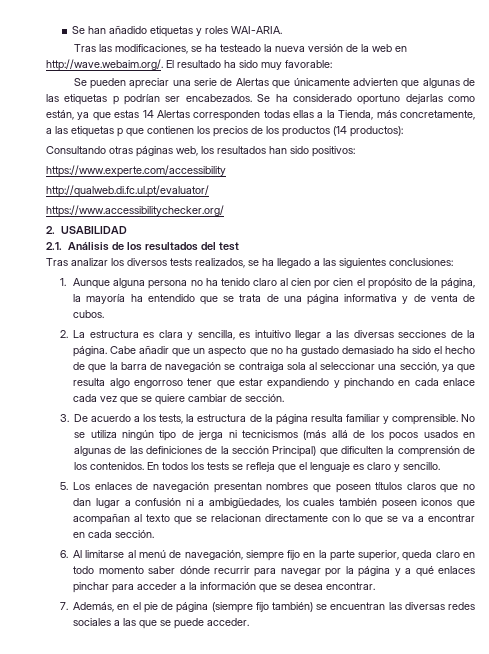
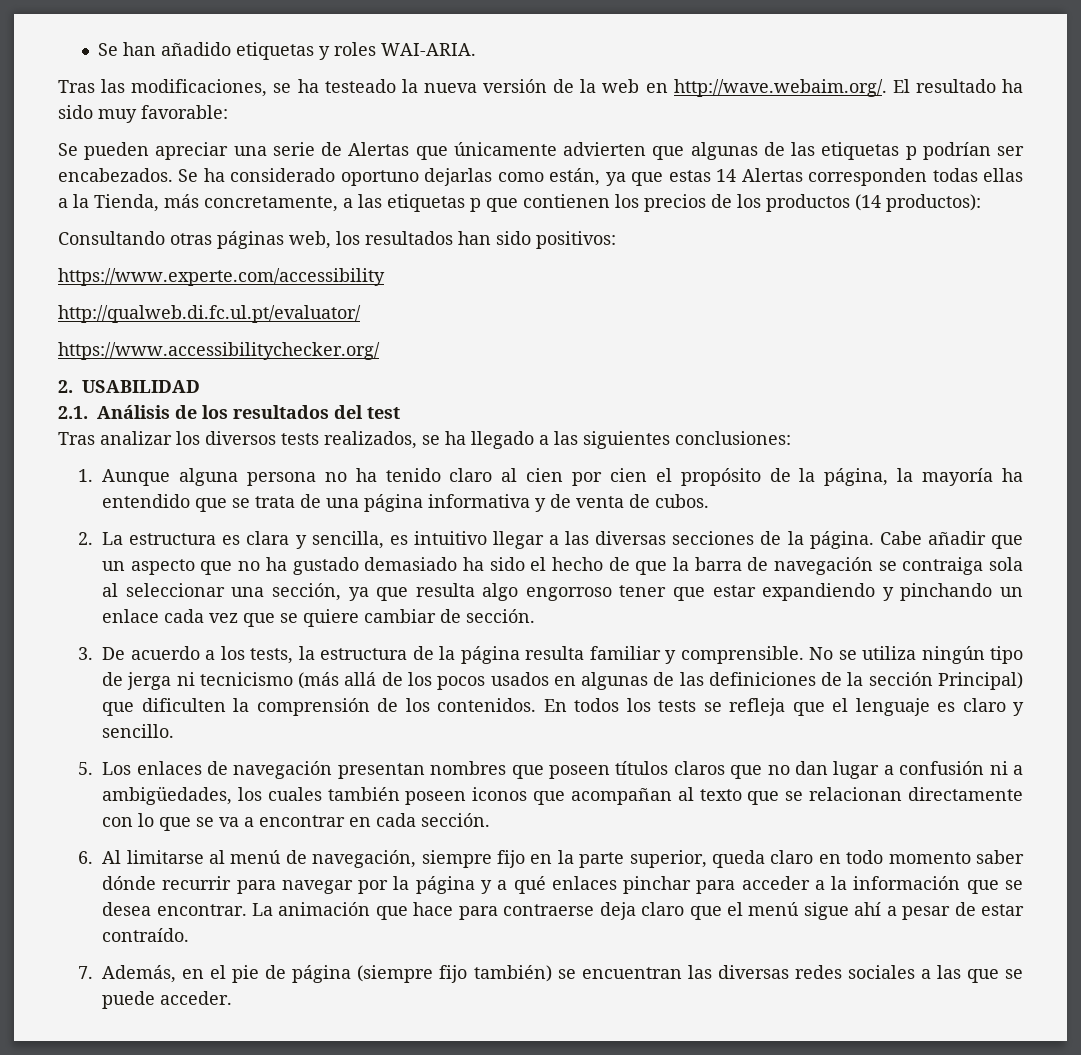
- Cabe añadir que un aspecto que no ha gustado demasiado ha sido el hecho de que la barra de navegación se contraiga sola al seleccionar una sección, ya que resulta algo engorroso tener que estar expandiendo y pinchando en cada enlace cada vez que se quiere cambiar de sección.
+ Cabe añadir que un aspecto que no ha gustado demasiado ha sido el hecho de que la barra de navegación se contraiga sola al seleccionar una sección, ya que resulta algo engorroso tener que estar expandiendo y pinchando un enlace cada vez que se quiere cambiar de sección.
- No se utiliza ningún tipo de jerga ni tecnicismos (más allá de los pocos usados en algunas de las definiciones de la sección Principal) que dificulten la comprensión de los contenidos.
+ No se utiliza ningún tipo de jerga ni tecnicismo (más allá de los pocos usados en algunas de las definiciones de la sección Principal) que dificulten la comprensión de los contenidos.
+ La animación que hace para contraerse deja claro que el menú sigue ahí a pesar de estar contraído.

